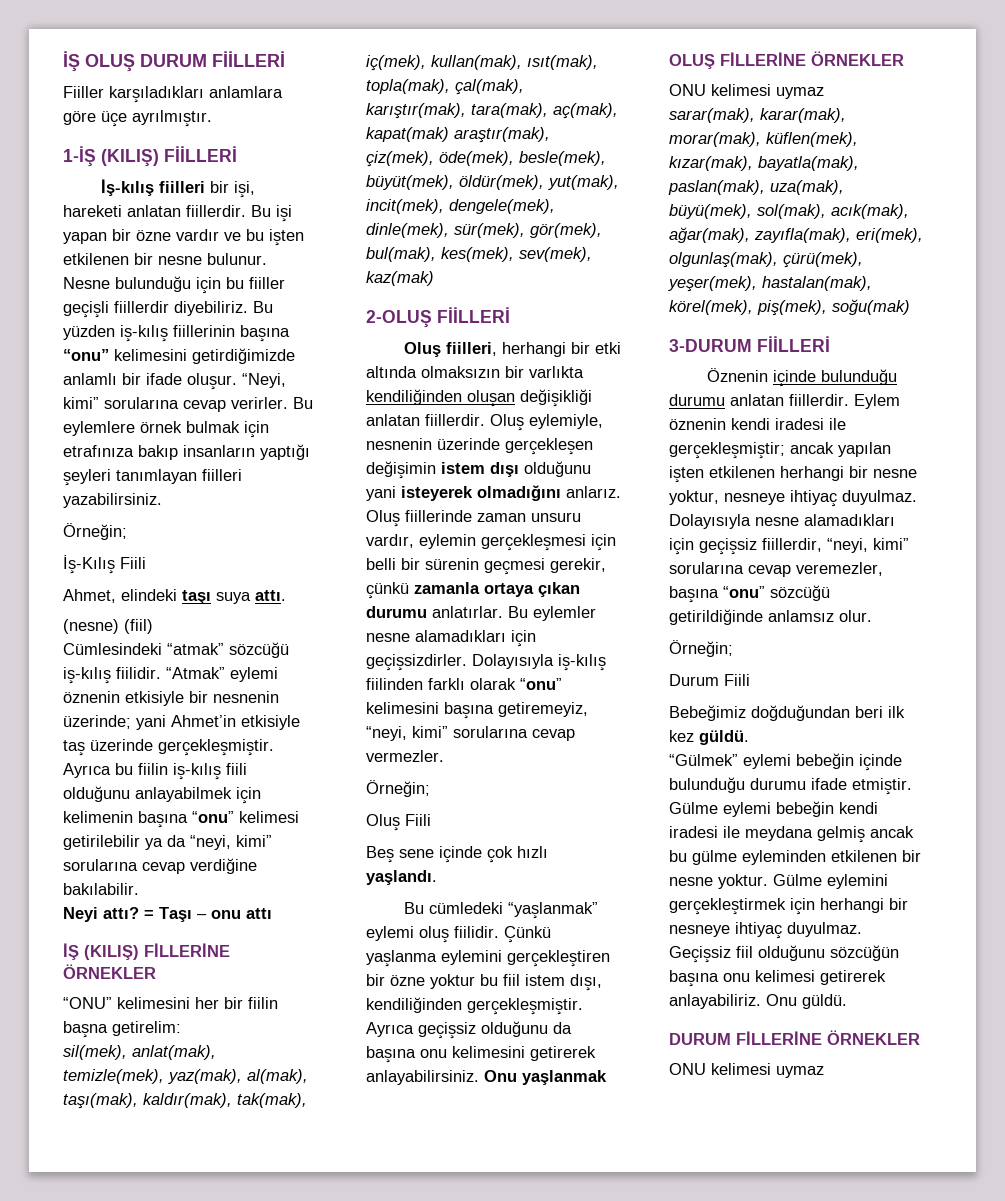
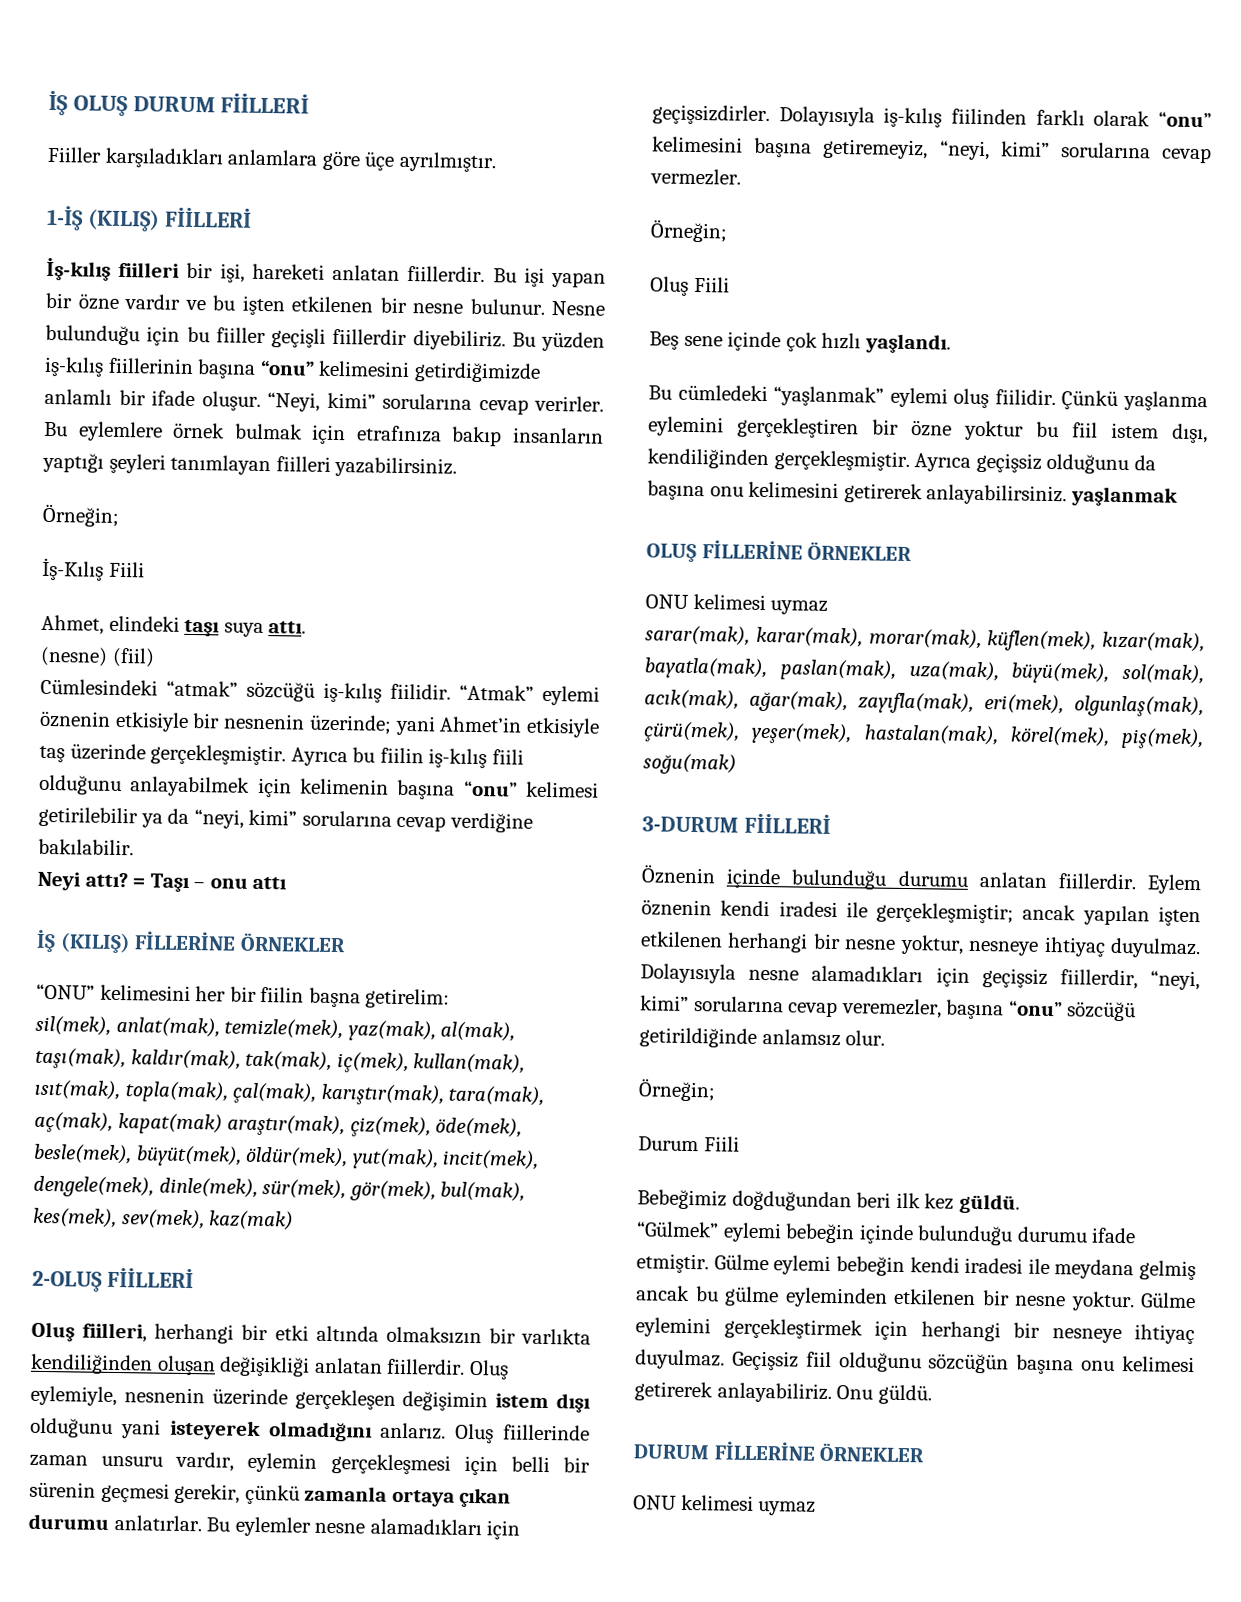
- Ayrıca geçişsiz olduğunu da başına onu kelimesini getirerek anlayabilirsiniz. Onu yaşlanmak
+ Ayrıca geçişsiz olduğunu da başına onu kelimesini getirerek anlayabilirsiniz. yaşlanmak

